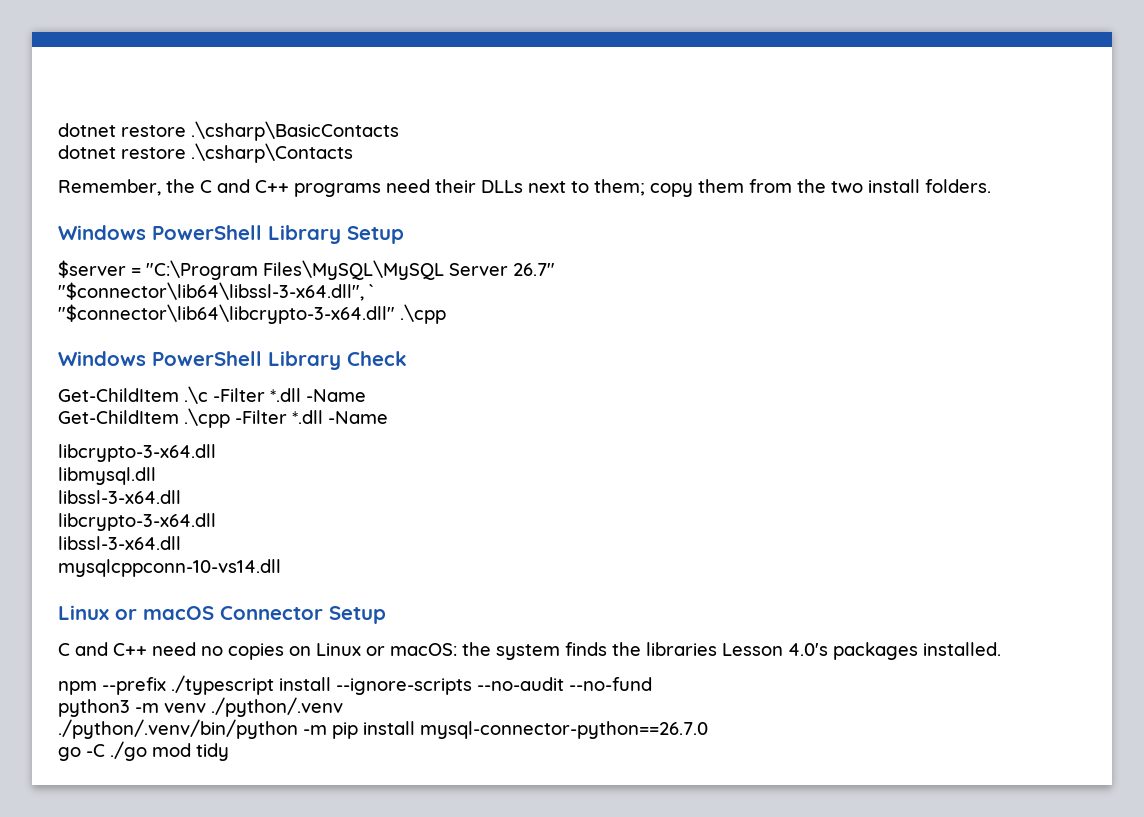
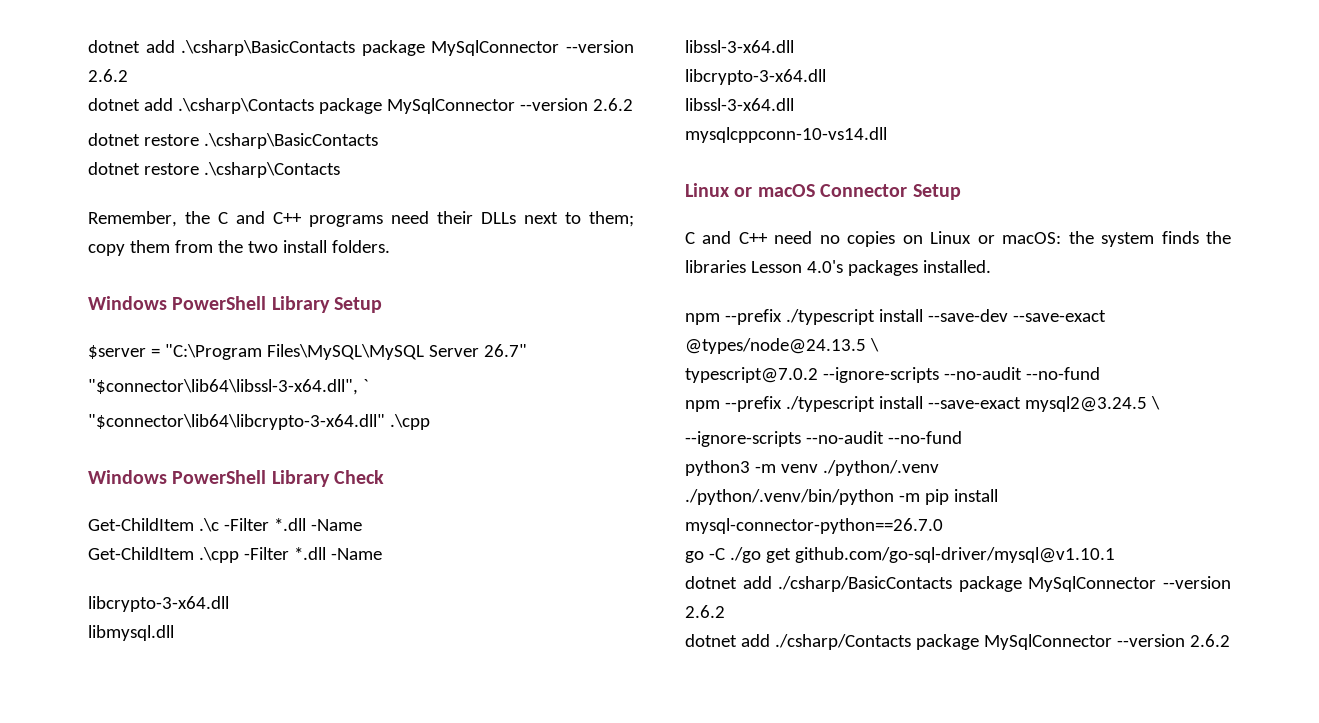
+ dotnet add .\csharp\BasicContacts package MySqlConnector --version 2.6.2
+ dotnet add .\csharp\Contacts package MySqlConnector --version 2.6.2
- npm --prefix ./typescript install --ignore-scripts --no-audit --no-fund
+ npm --prefix ./typescript install --save-dev --save-exact @types/node@24.13.5 \
+ typescript@7.0.2 --ignore-scripts --no-audit --no-fund
+ npm --prefix ./typescript install --save-exact mysql2@3.24.5 \
+ --ignore-scripts --no-audit --no-fund
- go -C ./go mod tidy
+ go -C ./go get github.com/go-sql-driver/mysql@v1.10.1
+ dotnet add ./csharp/BasicContacts package MySqlConnector --version 2.6.2
+ dotnet add ./csharp/Contacts package MySqlConnector --version 2.6.2

